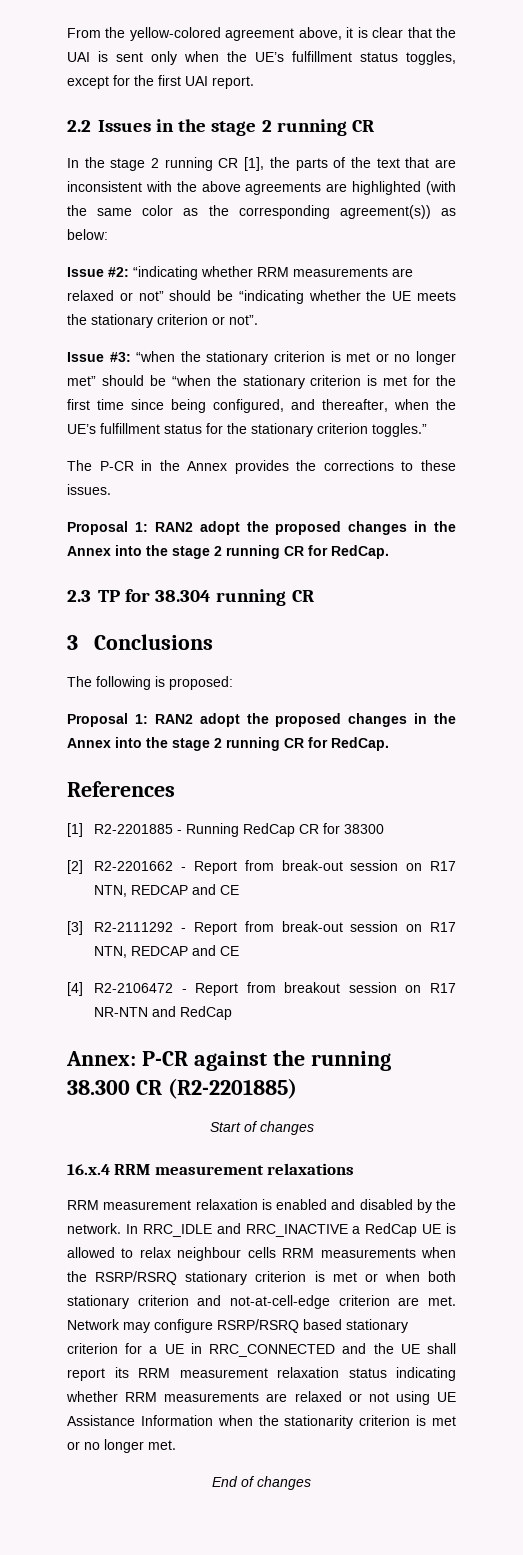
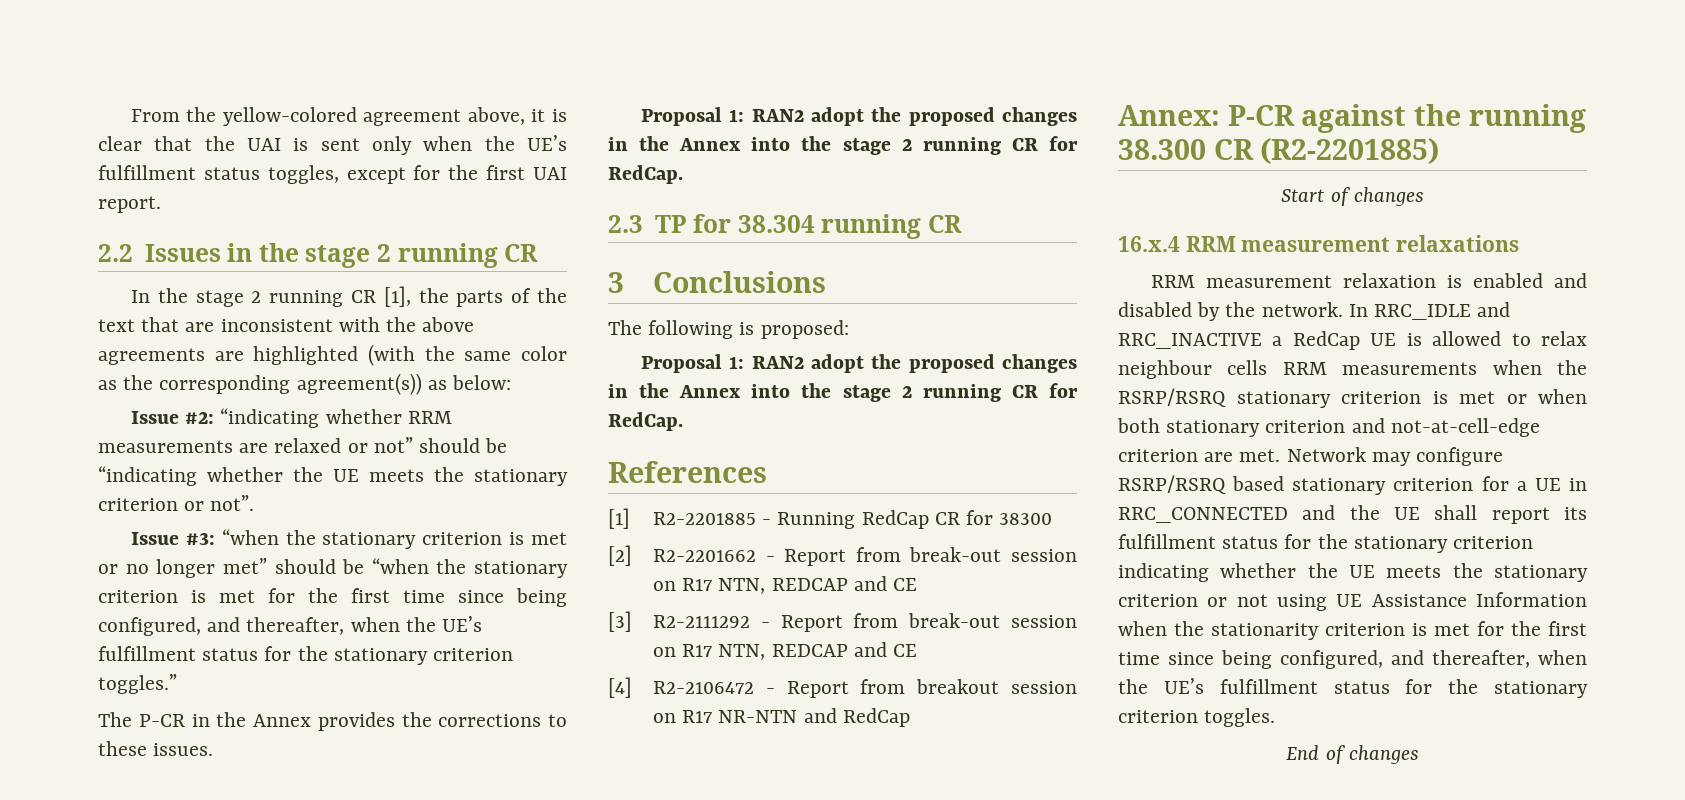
- Network may configure RSRP/RSRQ based stationary criterion for a UE in RRC_CONNECTED and the UE shall report its RRM measurement relaxation status indicating whether RRM measurements are relaxed or not using UE Assistance Information when the stationarity criterion is met or no longer met.
+ Network may configure RSRP/RSRQ based stationary criterion for a UE in RRC_CONNECTED and the UE shall report its fulfillment status for the stationary criterion indicating whether the UE meets the stationary criterion or not using UE Assistance Information when the stationarity criterion is met for the first time since being configured, and thereafter, when the UE’s fulfillment status for the stationary criterion toggles.

